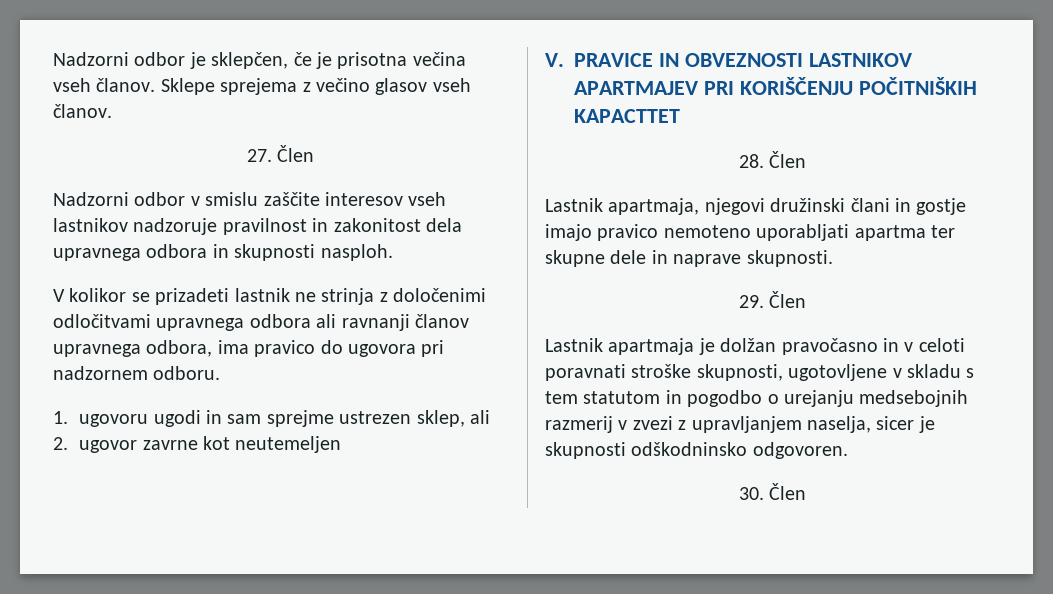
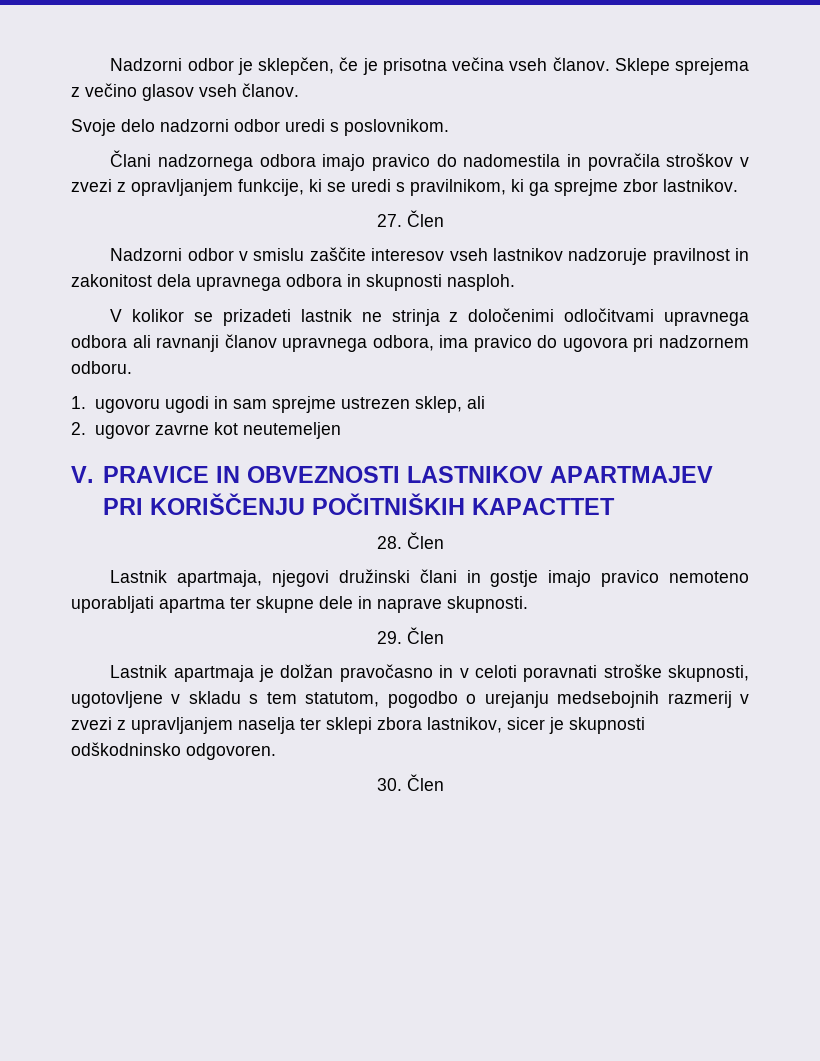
+ Svoje delo nadzorni odbor uredi s poslovnikom.
+ Člani nadzornega odbora imajo pravico do nadomestila in povračila stroškov v zvezi z opravljanjem funkcije, ki se uredi s pravilnikom, ki ga sprejme zbor lastnikov.
- Lastnik apartmaja je dolžan pravočasno in v celoti poravnati stroške skupnosti, ugotovljene v skladu s tem statutom in pogodbo o urejanju medsebojnih razmerij v zvezi z upravljanjem naselja, sicer je skupnosti odškodninsko odgovoren.
+ Lastnik apartmaja je dolžan pravočasno in v celoti poravnati stroške skupnosti, ugotovljene v skladu s tem statutom, pogodbo o urejanju medsebojnih razmerij v zvezi z upravljanjem naselja ter sklepi zbora lastnikov, sicer je skupnosti odškodninsko odgovoren.

